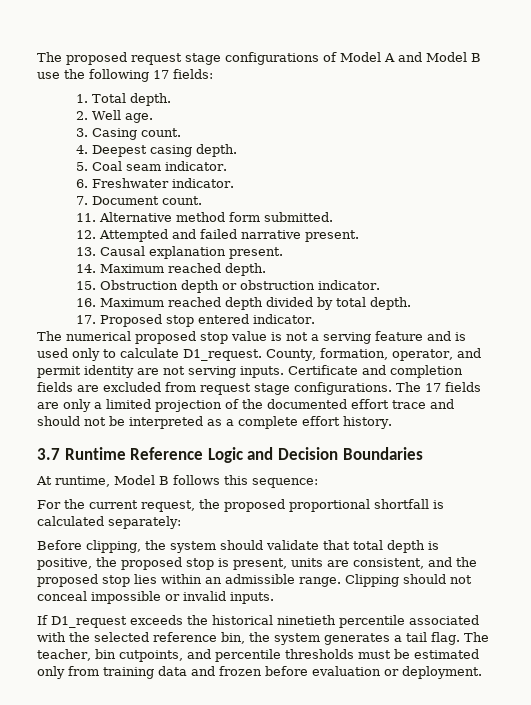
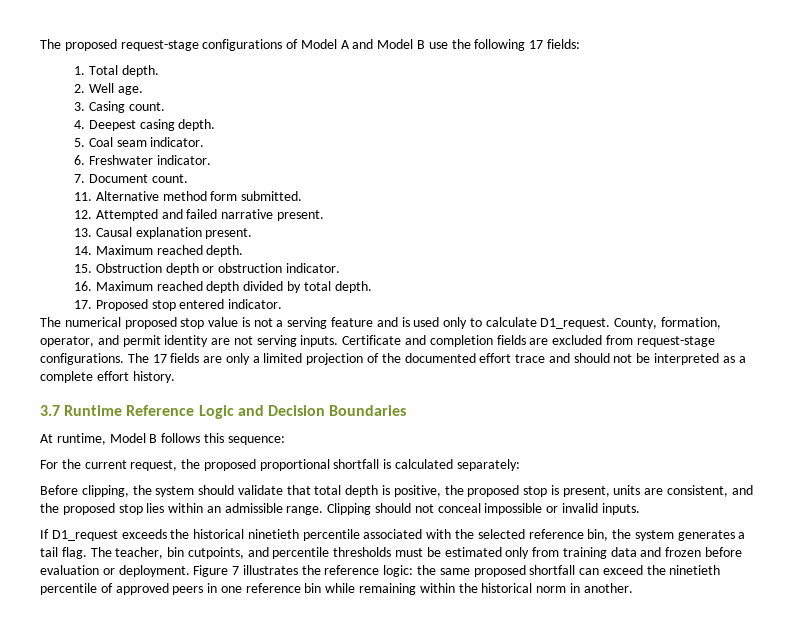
- The proposed request stage configurations of Model A and Model B use the following 17 fields:
+ The proposed request-stage configurations of Model A and Model B use the following 17 fields:
- Certificate and completion fields are excluded from request stage configurations.
+ Certificate and completion fields are excluded from request-stage configurations.
+ Figure 7 illustrates the reference logic: the same proposed shortfall can exceed the ninetieth percentile of approved peers in one reference bin while remaining within the historical norm in another.

